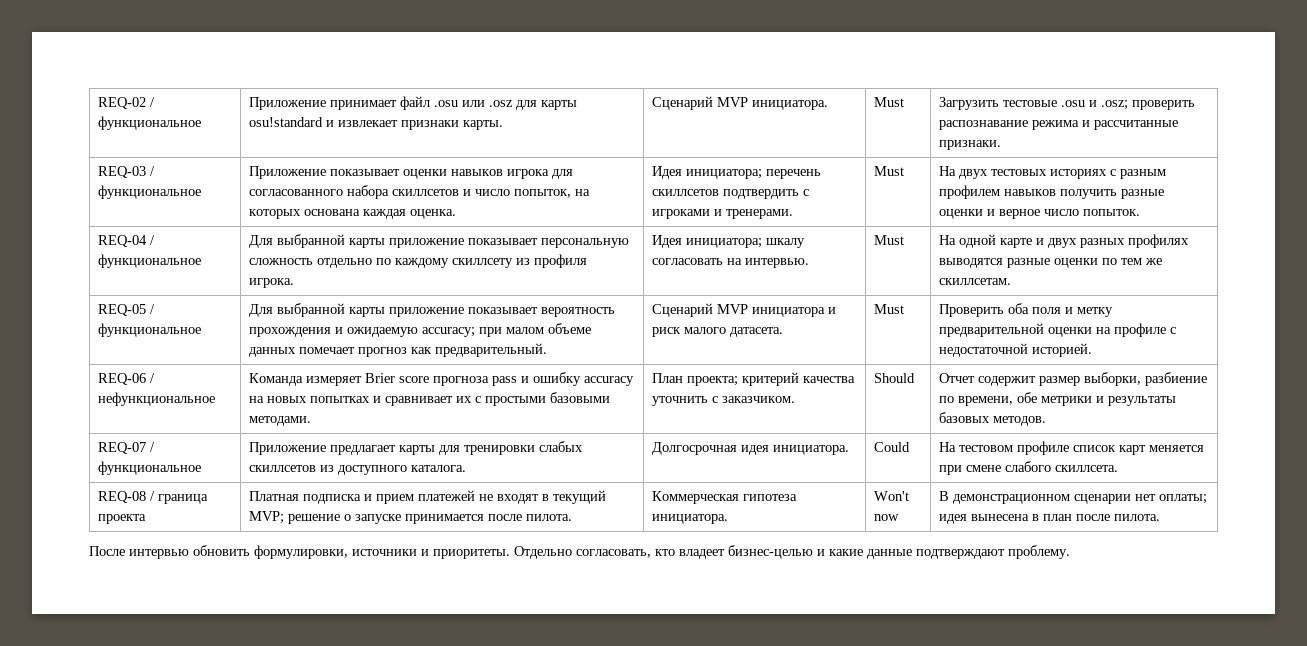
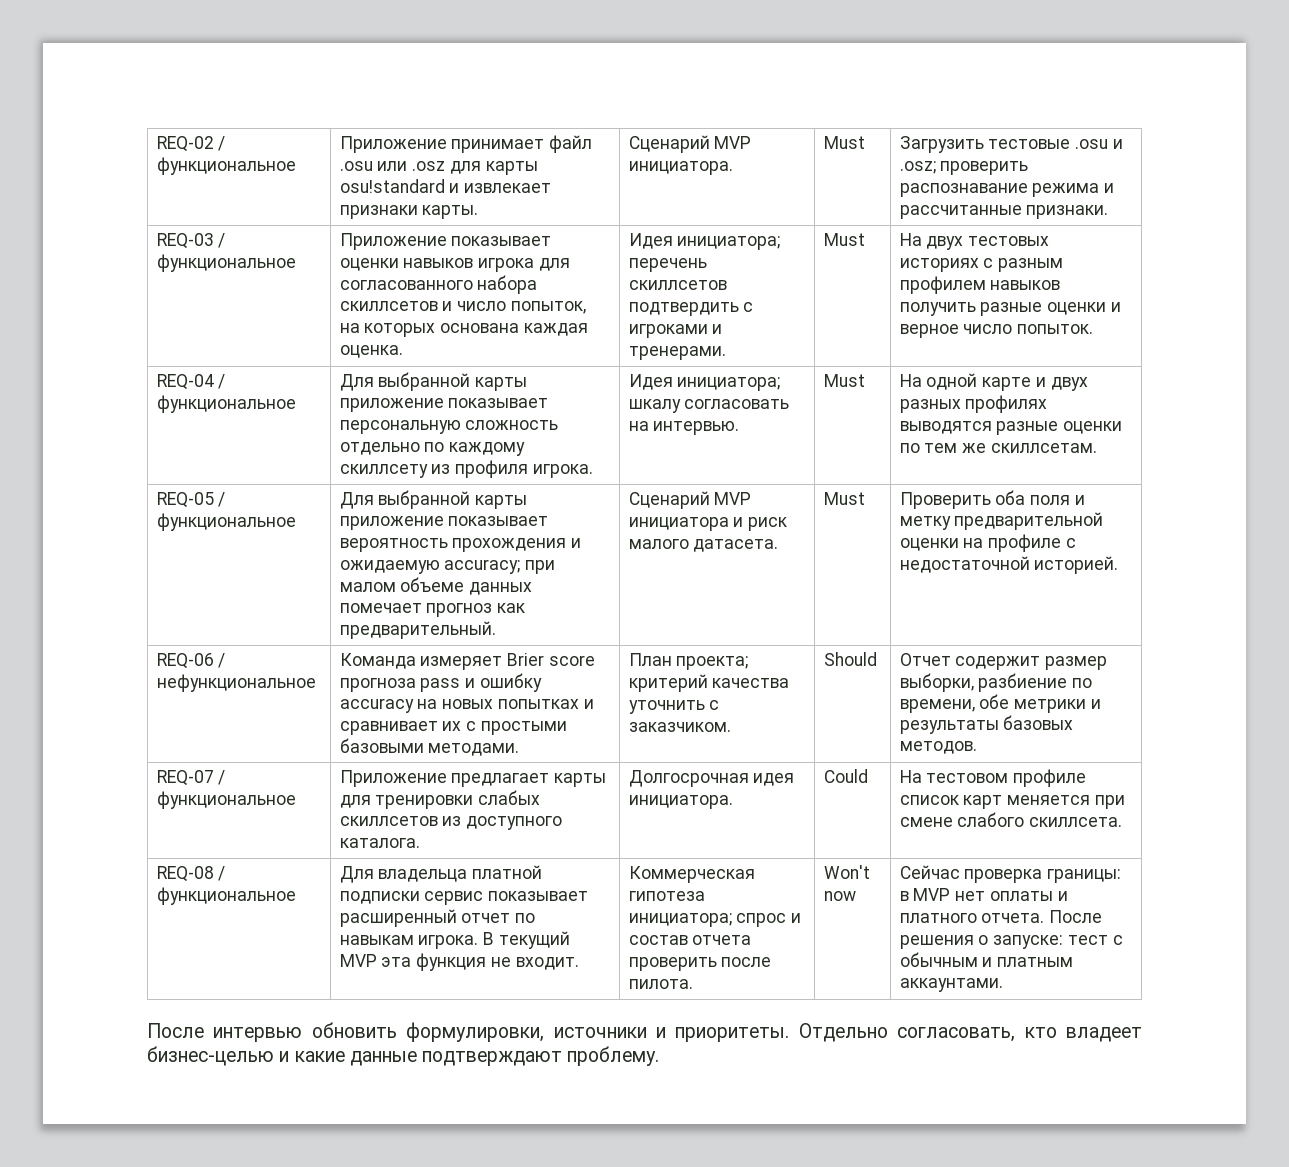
- REQ-08 / граница проекта | Платная подписка и прием платежей не входят в текущий MVP; решение о запуске принимается после пилота. | Коммерческая гипотеза инициатора. | Won't now | В демонстрационном сценарии нет оплаты; идея вынесена в план после пилота.
+ REQ-08 / функциональное | Для владельца платной подписки сервис показывает расширенный отчет по навыкам игрока. В текущий MVP эта функция не входит. | Коммерческая гипотеза инициатора; спрос и состав отчета проверить после пилота. | Won't now | Сейчас проверка границы: в MVP нет оплаты и платного отчета. После решения о запуске: тест с обычным и платным аккаунтами.

